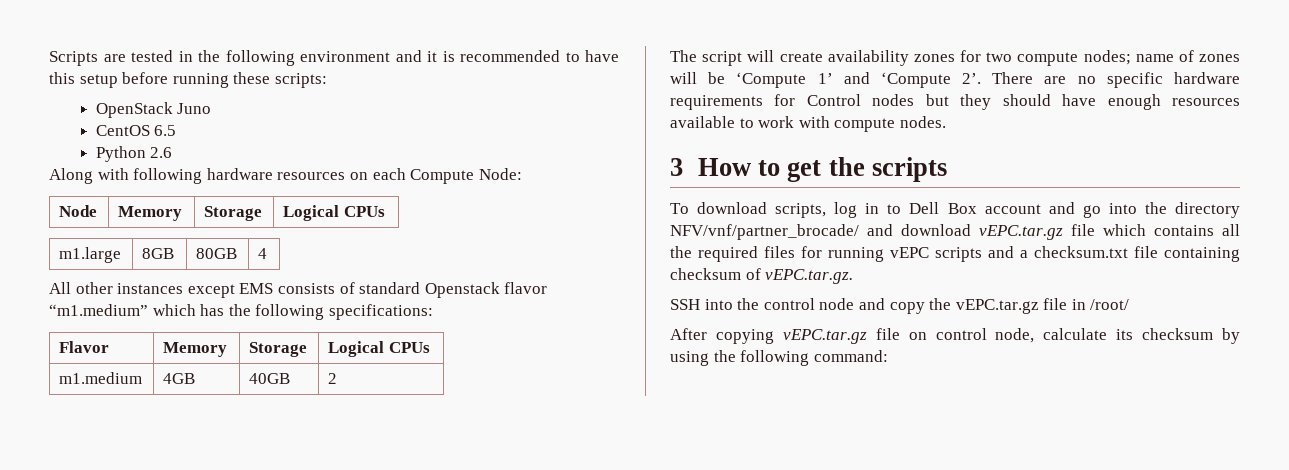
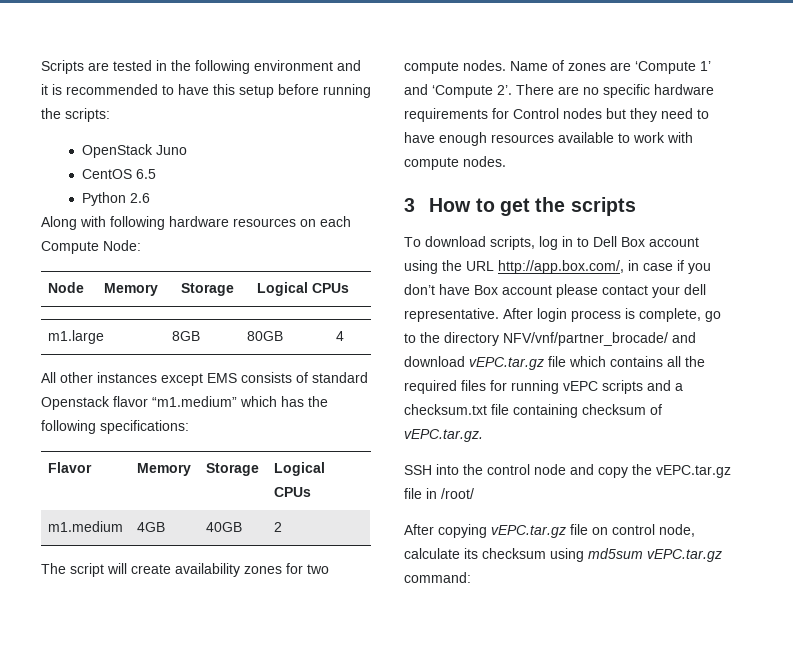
- Scripts are tested in the following environment and it is recommended to have this setup before running these scripts:
+ Scripts are tested in the following environment and it is recommended to have this setup before running the scripts:
- The script will create availability zones for two compute nodes; name of zones will be ‘Compute 1’ and ‘Compute 2’.
+ The script will create availability zones for two compute nodes. Name of zones are ‘Compute 1’ and ‘Compute 2’.
- There are no specific hardware requirements for Control nodes but they should have enough resources available to work with compute nodes.
+ There are no specific hardware requirements for Control nodes but they need to have enough resources available to work with compute nodes.
- To download scripts, log in to Dell Box account and go into the directory NFV/vnf/partner_brocade/ and download vEPC.tar.gz file which contains all the required files for running vEPC scripts and a checksum.txt file containing checksum of vEPC.tar.gz.
+ To download scripts, log in to Dell Box account using the URL http://app.box.com/, in case if you don’t have Box account please contact your dell representative. After login process is complete, go to the directory NFV/vnf/partner_brocade/ and download vEPC.tar.gz file which contains all the required files for running vEPC scripts and a checksum.txt file containing checksum of vEPC.tar.gz.
- After copying vEPC.tar.gz file on control node, calculate its checksum by using the following command:
+ After copying vEPC.tar.gz file on control node, calculate its checksum using md5sum vEPC.tar.gz command:

